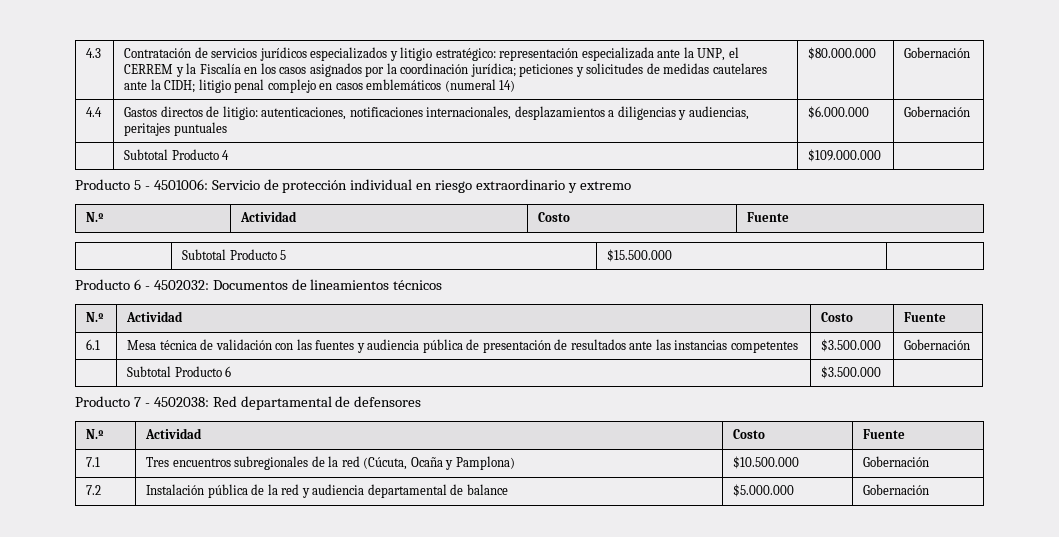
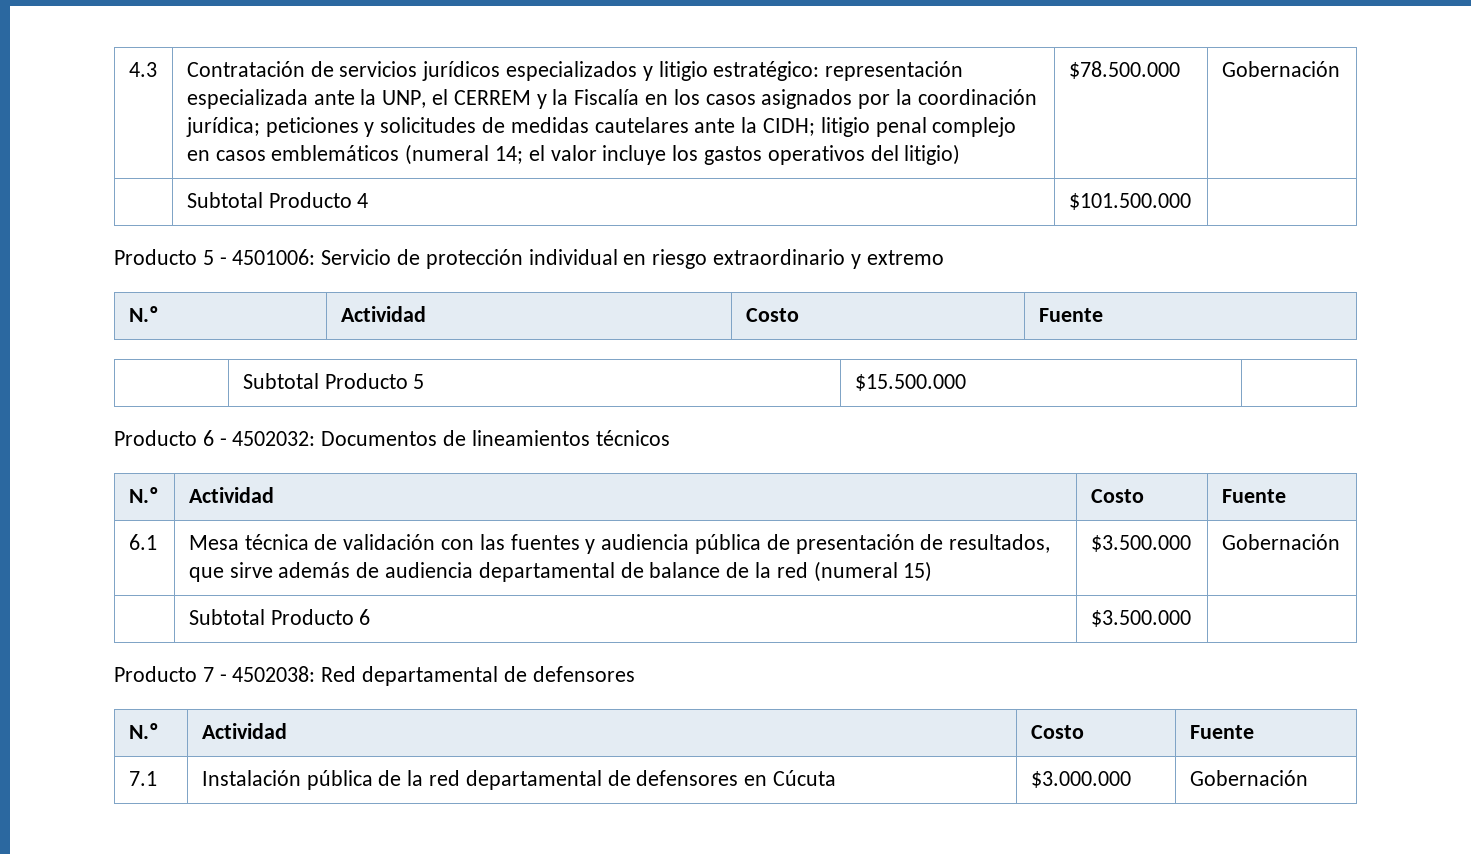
- Contratación de servicios jurídicos especializados y litigio estratégico: representación especializada ante la UNP, el CERREM y la Fiscalía en los casos asignados por la coordinación jurídica; peticiones y solicitudes de medidas cautelares ante la CIDH; litigio penal complejo en casos emblemáticos (numeral 14) | $80.000.000 | Gobernación
- 4.4 | Gastos directos de litigio: autenticaciones, notificaciones internacionales, desplazamientos a diligencias y audiencias, peritajes puntuales | $6.000.000 | Gobernación
+ Contratación de servicios jurídicos especializados y litigio estratégico: representación especializada ante la UNP, el CERREM y la Fiscalía en los casos asignados por la coordinación jurídica; peticiones y solicitudes de medidas cautelares ante la CIDH; litigio penal complejo en casos emblemáticos (numeral 14; el valor incluye los gastos operativos del litigio) | $78.500.000 | Gobernación
- | Subtotal Producto 4 | $109.000.000 |
+ | Subtotal Producto 4 | $101.500.000 |
- 6.1 | Mesa técnica de validación con las fuentes y audiencia pública de presentación de resultados ante las instancias competentes | $3.500.000 | Gobernación
+ 6.1 | Mesa técnica de validación con las fuentes y audiencia pública de presentación de resultados, que sirve además de audiencia departamental de balance de la red (numeral 15) | $3.500.000 | Gobernación
- 7.1 | Tres encuentros subregionales de la red (Cúcuta, Ocaña y Pamplona) | $10.500.000 | Gobernación
- 7.2 | Instalación pública de la red y audiencia departamental de balance | $5.000.000 | Gobernación
+ 7.1 | Instalación pública de la red departamental de defensores en Cúcuta | $3.000.000 | Gobernación

